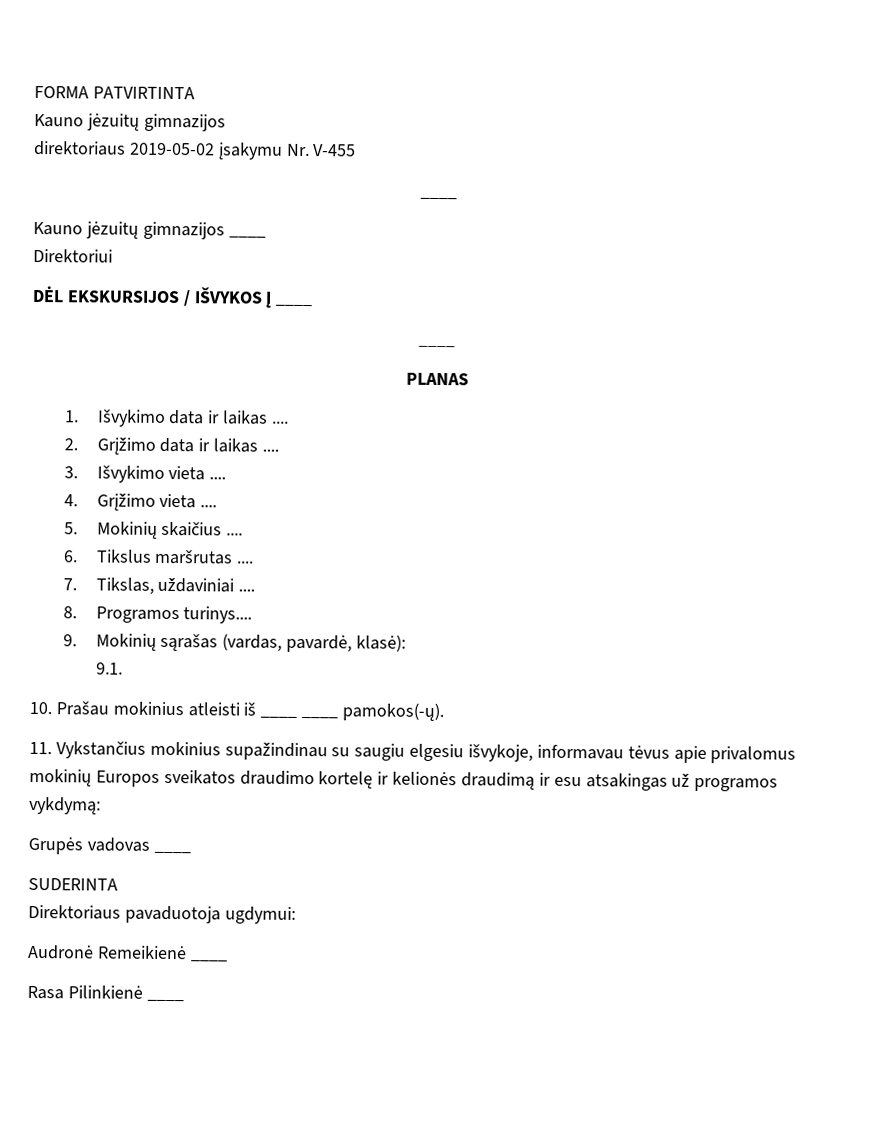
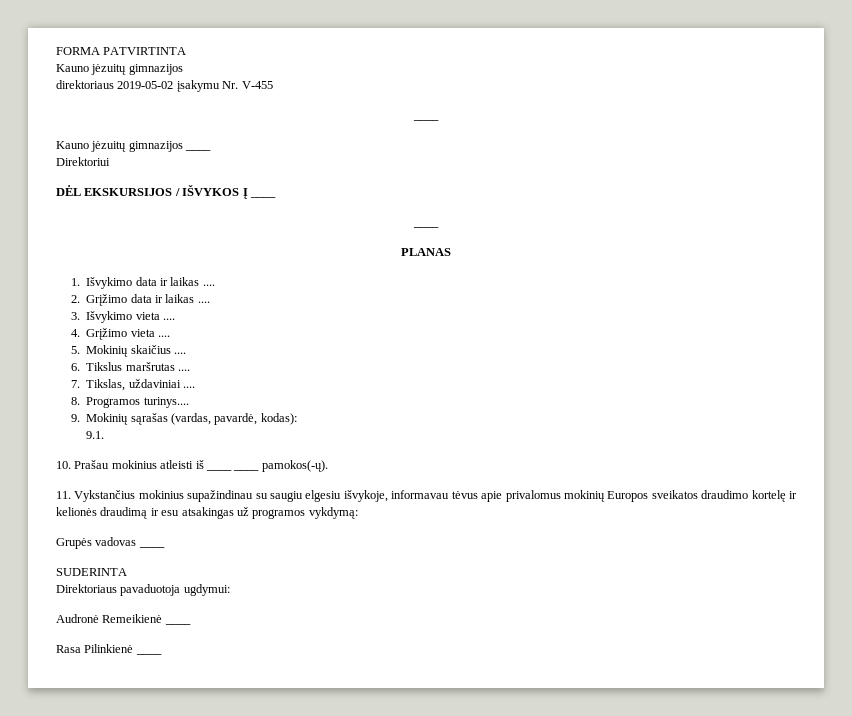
- 9. Mokinių sąrašas (vardas, pavardė, klasė):
+ 9. Mokinių sąrašas (vardas, pavardė, kodas):

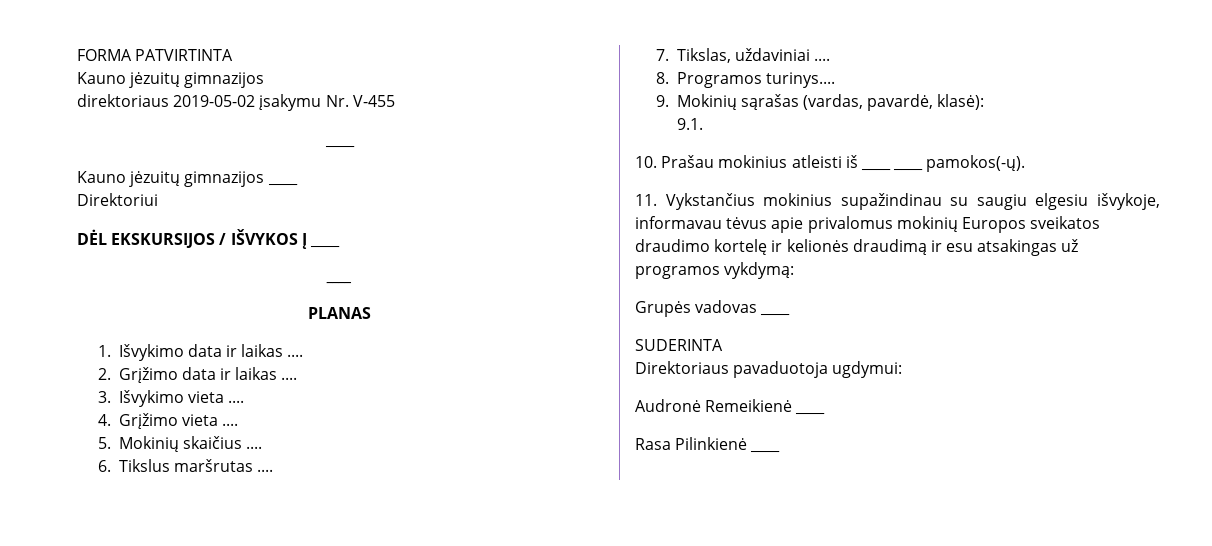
- 9. Mokinių sąrašas (vardas, pavardė, kodas):
+ 9. Mokinių sąrašas (vardas, pavardė, klasė):

